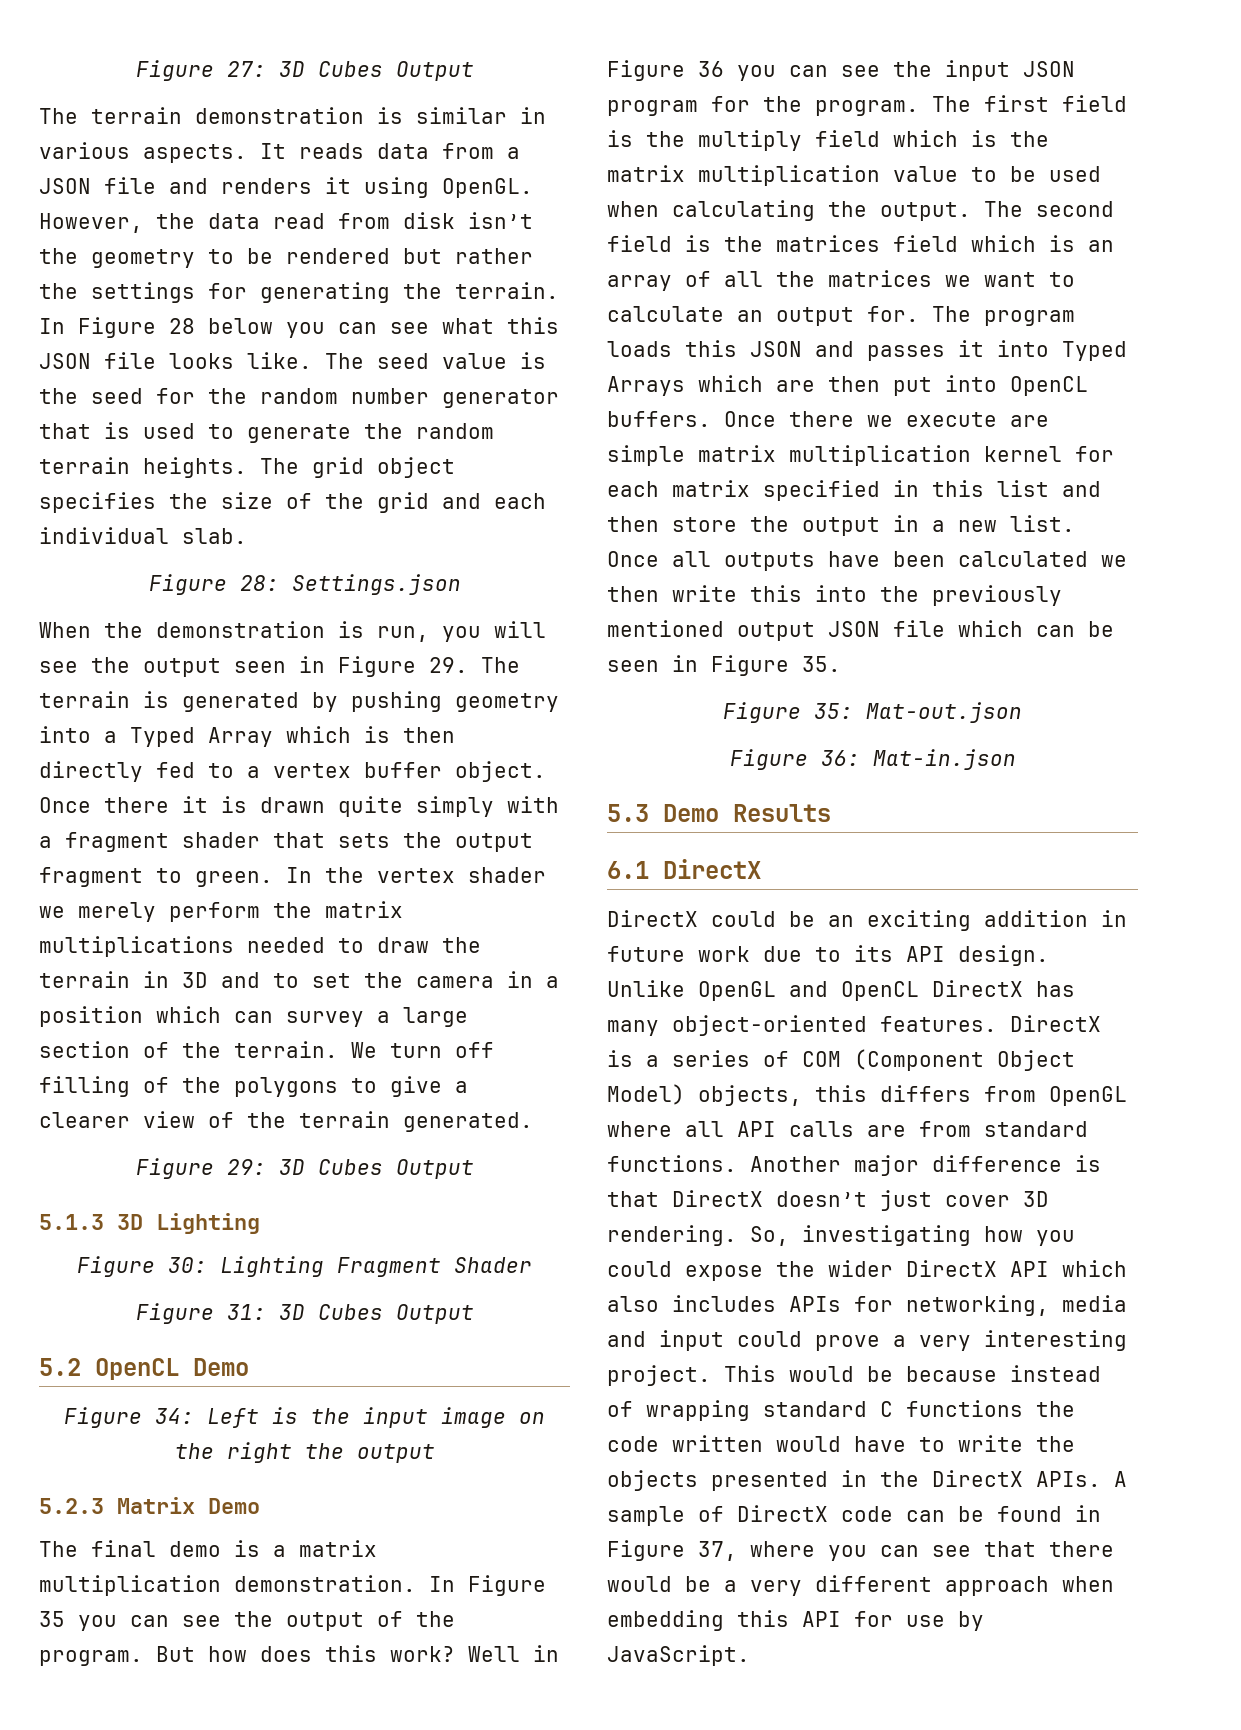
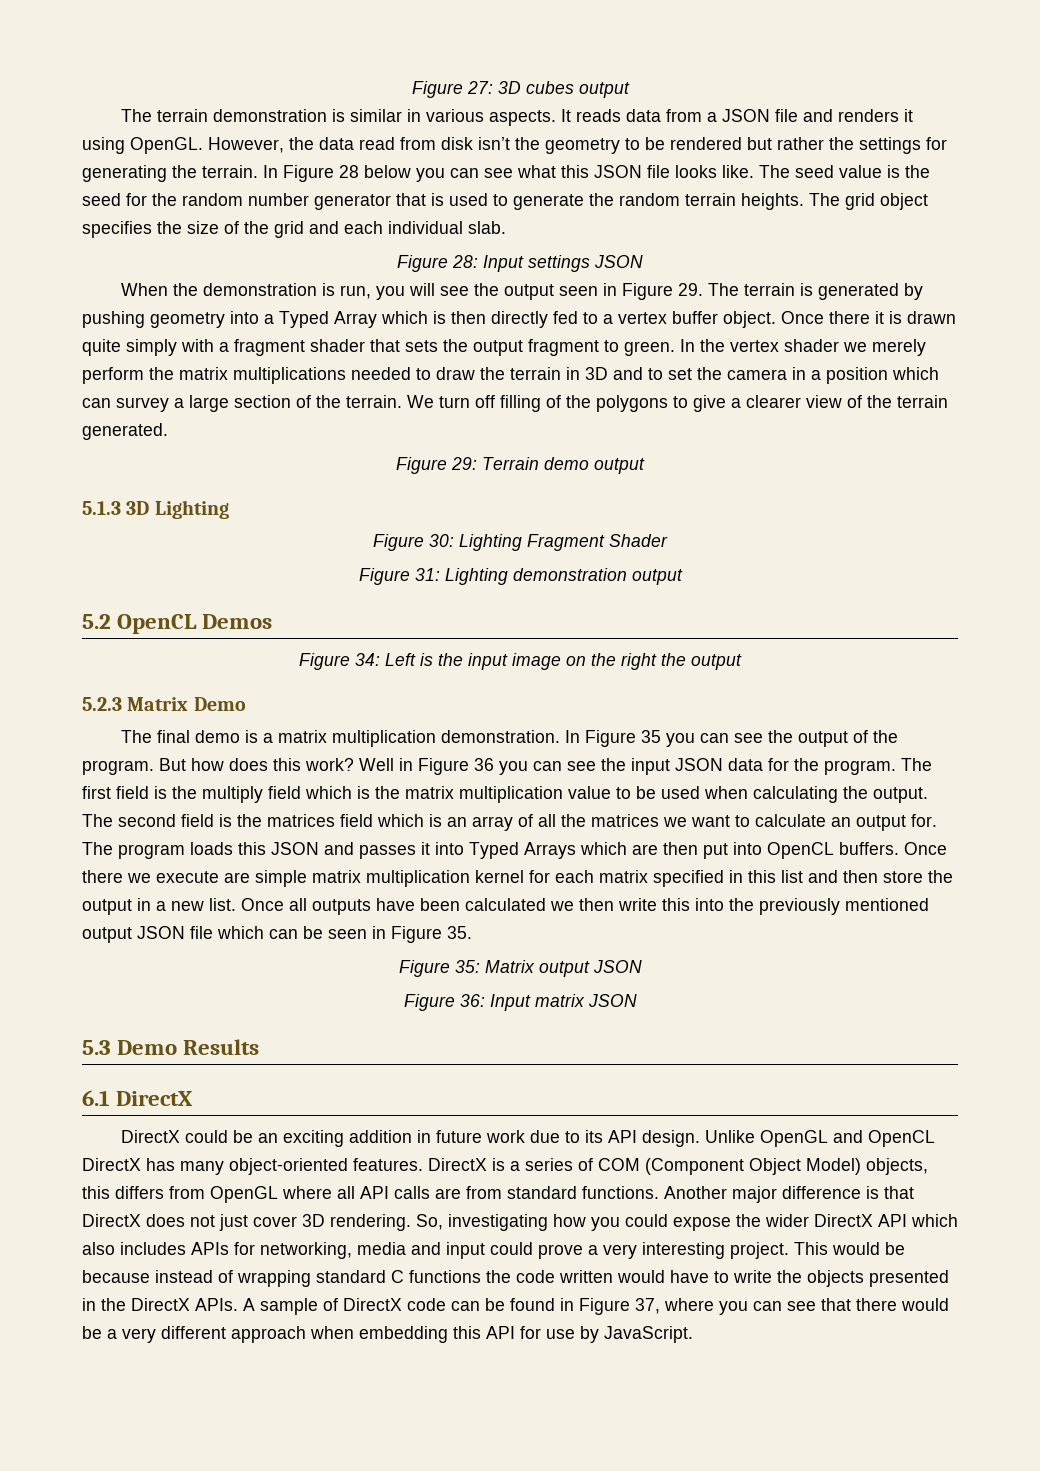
- Figure 27: 3D Cubes Output
+ Figure 27: 3D cubes output
- Figure 28: Settings.json
+ Figure 28: Input settings JSON
- Figure 29: 3D Cubes Output
+ Figure 29: Terrain demo output
- Figure 31: 3D Cubes Output
+ Figure 31: Lighting demonstration output
- 5.2 OpenCL Demo
+ 5.2 OpenCL Demos
- Well in Figure 36 you can see the input JSON program for the program.
+ Well in Figure 36 you can see the input JSON data for the program.
- Figure 35: Mat-out.json
+ Figure 35: Matrix output JSON
- Figure 36: Mat-in.json
+ Figure 36: Input matrix JSON
- Another major difference is that DirectX doesn’t just cover 3D rendering.
+ Another major difference is that DirectX does not just cover 3D rendering.

